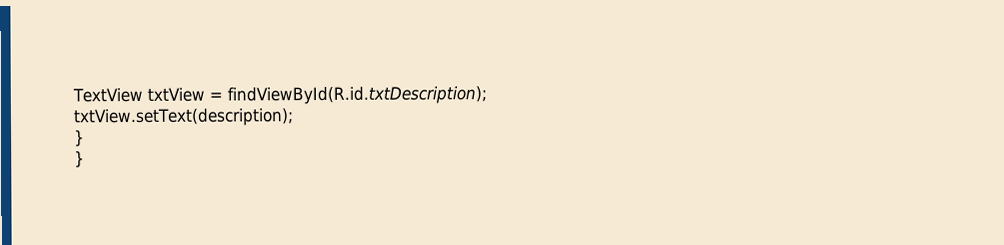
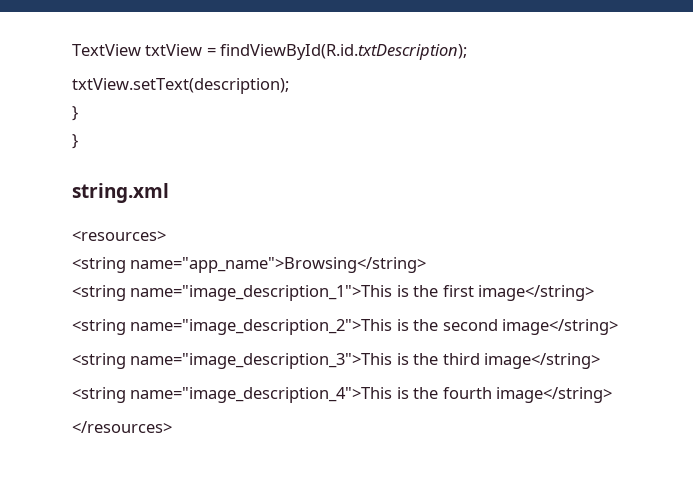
+ string.xml
+ <resources>
+ <string name="app_name">Browsing</string>
+ <string name="image_description_1">This is the first image</string>
+ <string name="image_description_2">This is the second image</string>
+ <string name="image_description_3">This is the third image</string>
+ <string name="image_description_4">This is the fourth image</string>
+ </resources>

